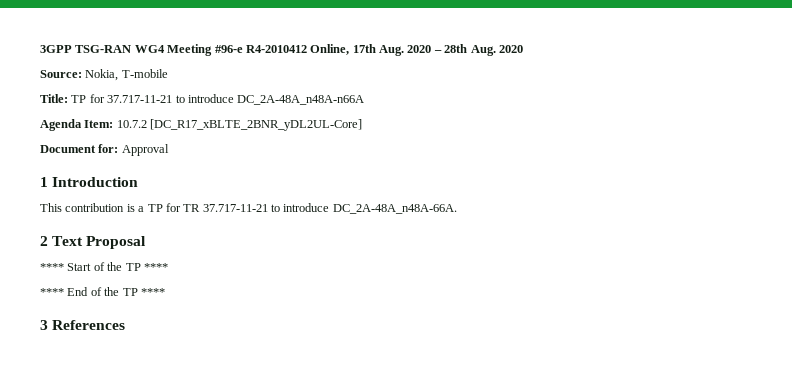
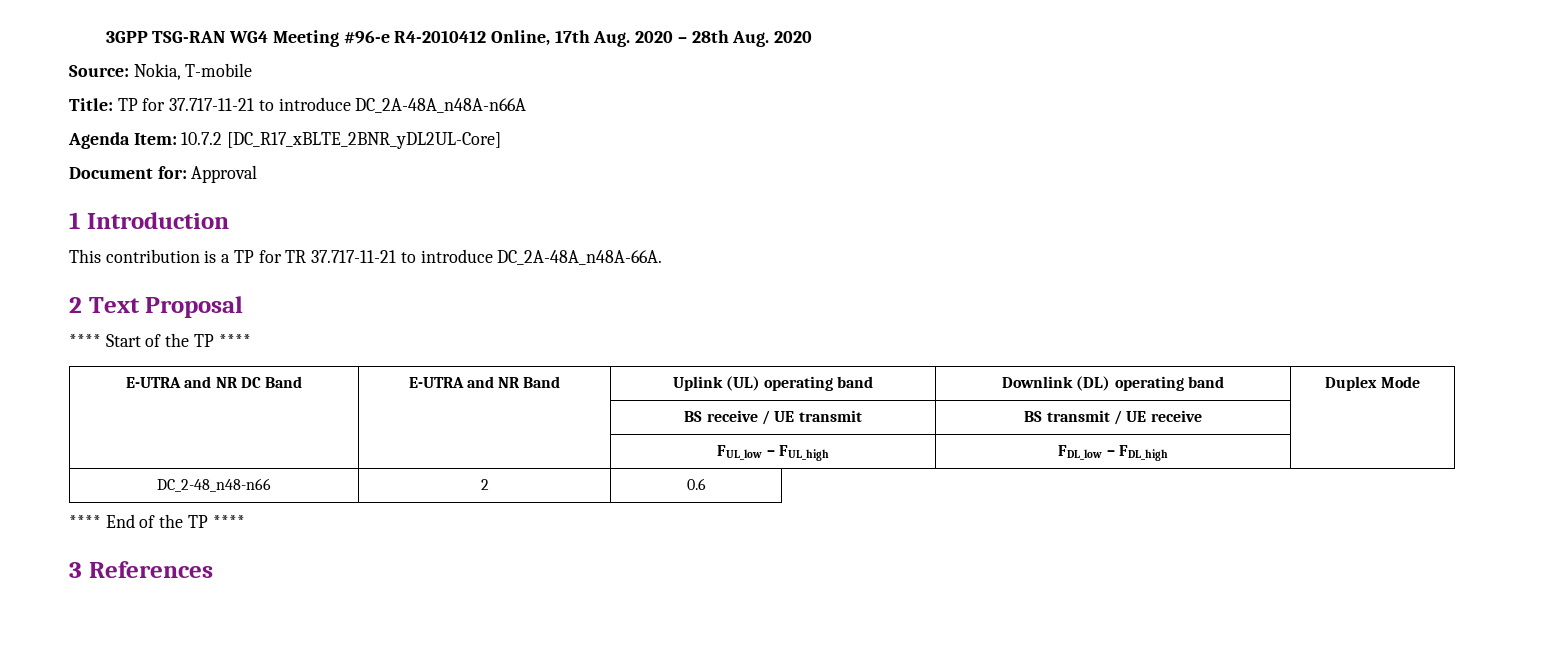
+ E-UTRA and NR DC Band | E-UTRA and NR Band | Uplink (UL) operating band | Downlink (DL) operating band | Duplex Mode
+ | | BS receive / UE transmit | BS transmit / UE receive |
+ | | FUL_low – FUL_high | FDL_low – FDL_high |
+ DC_2-48_n48-n66 | 2 | 0.6

